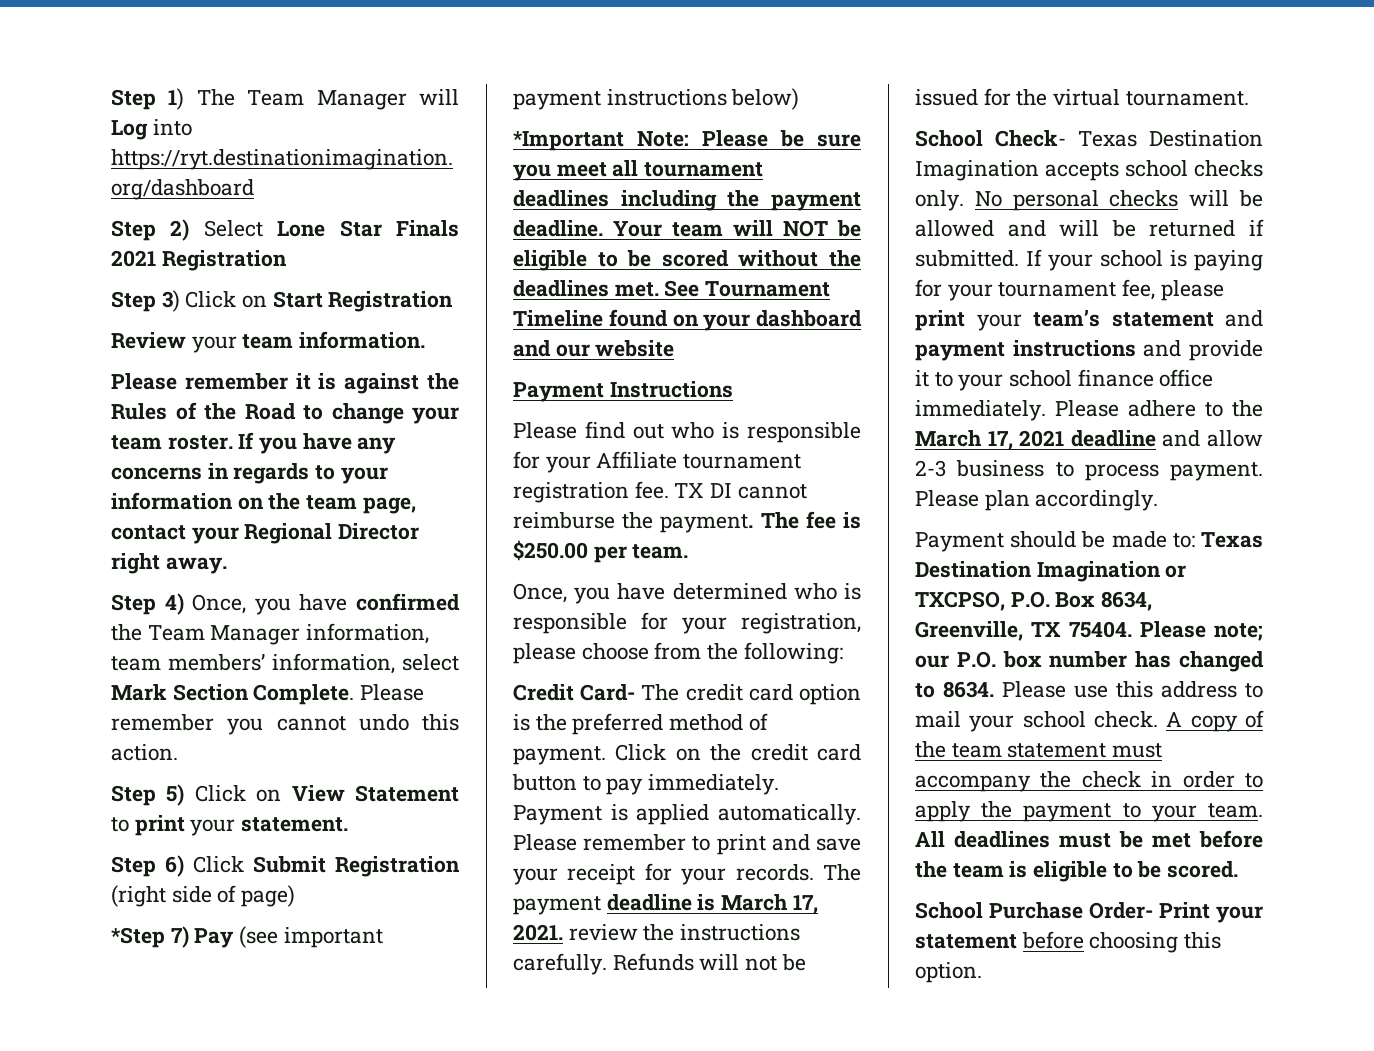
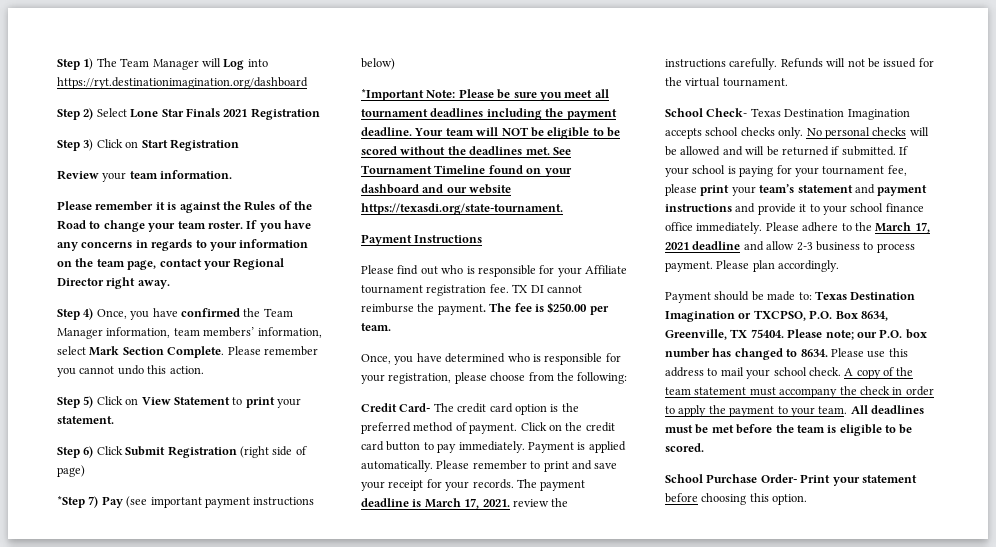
- See Tournament Timeline found on your dashboard and our website
+ See Tournament Timeline found on your dashboard and our website https://texasdi.org/state-tournament.

